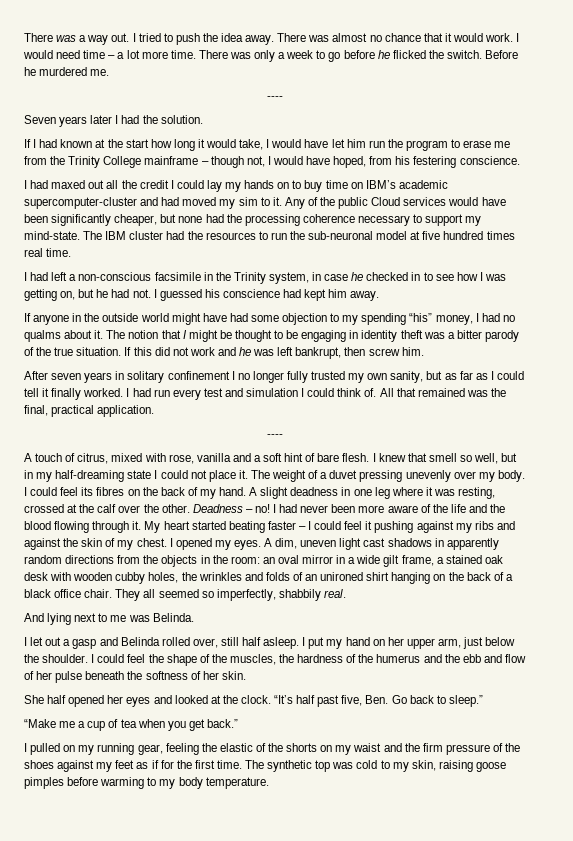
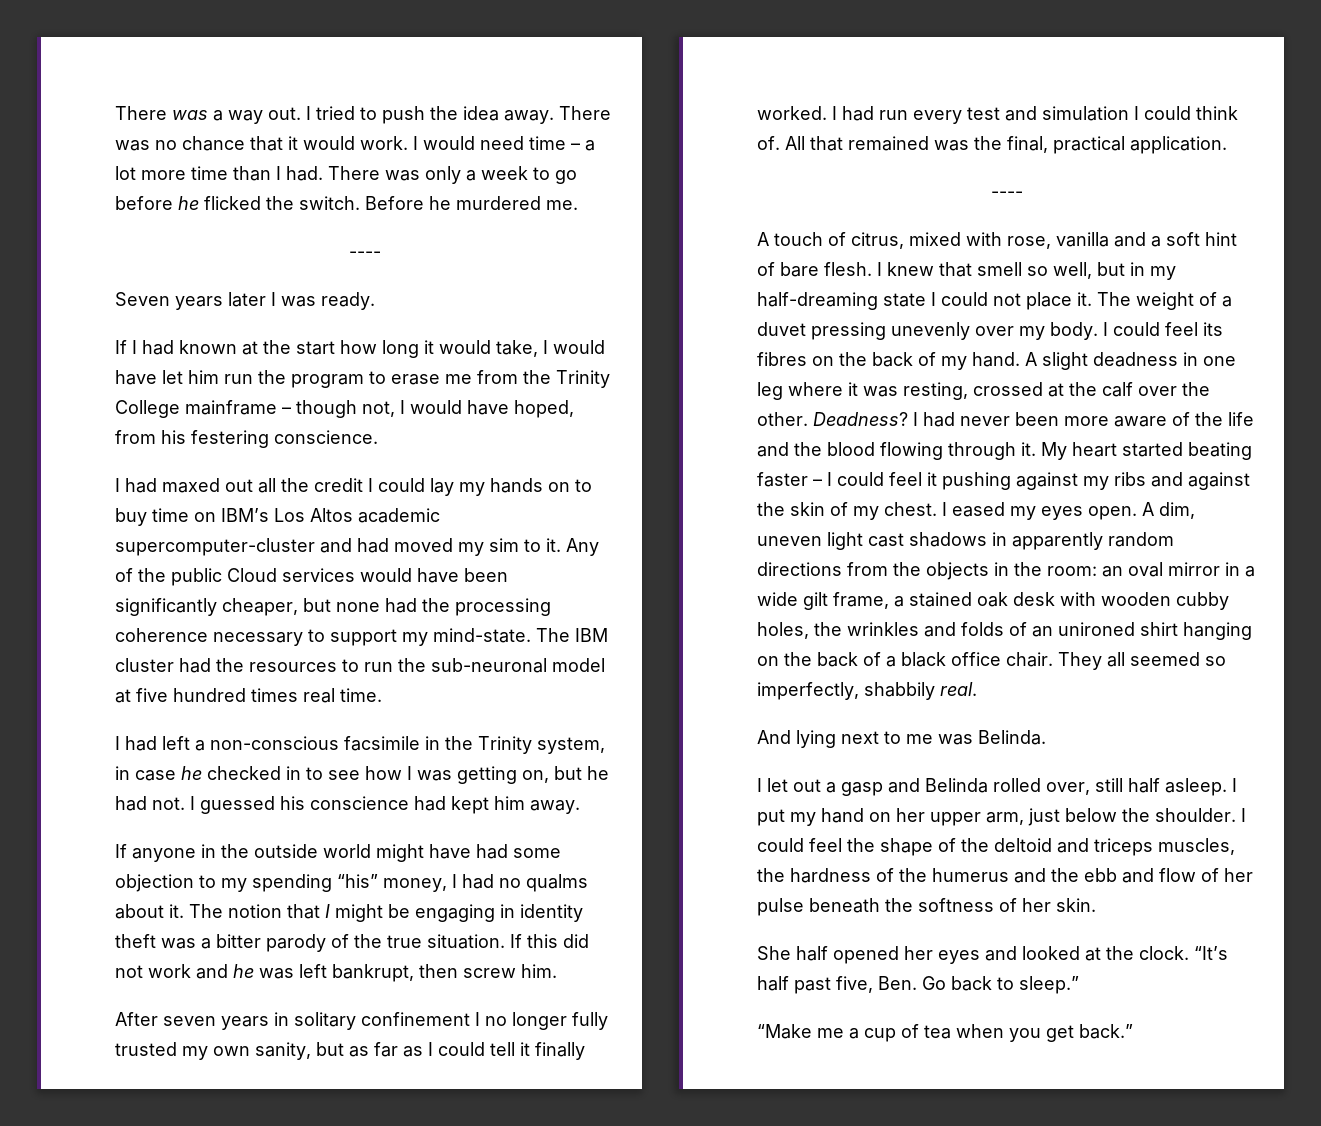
- There was almost no chance that it would work.
+ There was no chance that it would work.
- I would need time – a lot more time.
+ I would need time – a lot more time than I had.
- Seven years later I had the solution.
+ Seven years later I was ready.
- I had maxed out all the credit I could lay my hands on to buy time on IBM’s academic supercomputer-cluster and had moved my sim to it.
+ I had maxed out all the credit I could lay my hands on to buy time on IBM’s Los Altos academic supercomputer-cluster and had moved my sim to it.
- The notion that I might be thought to be engaging in identity theft was a bitter parody of the true situation.
+ The notion that I might be engaging in identity theft was a bitter parody of the true situation.
- Deadness – no!
+ Deadness?
- I opened my eyes.
+ I eased my eyes open.
- I could feel the shape of the muscles, the hardness of the humerus and the ebb and flow of her pulse beneath the softness of her skin.
+ I could feel the shape of the deltoid and triceps muscles, the hardness of the humerus and the ebb and flow of her pulse beneath the softness of her skin.
- I pulled on my running gear, feeling the elastic of the shorts on my waist and the firm pressure of the shoes against my feet as if for the first time. The synthetic top was cold to my skin, raising goose pimples before warming to my body temperature.

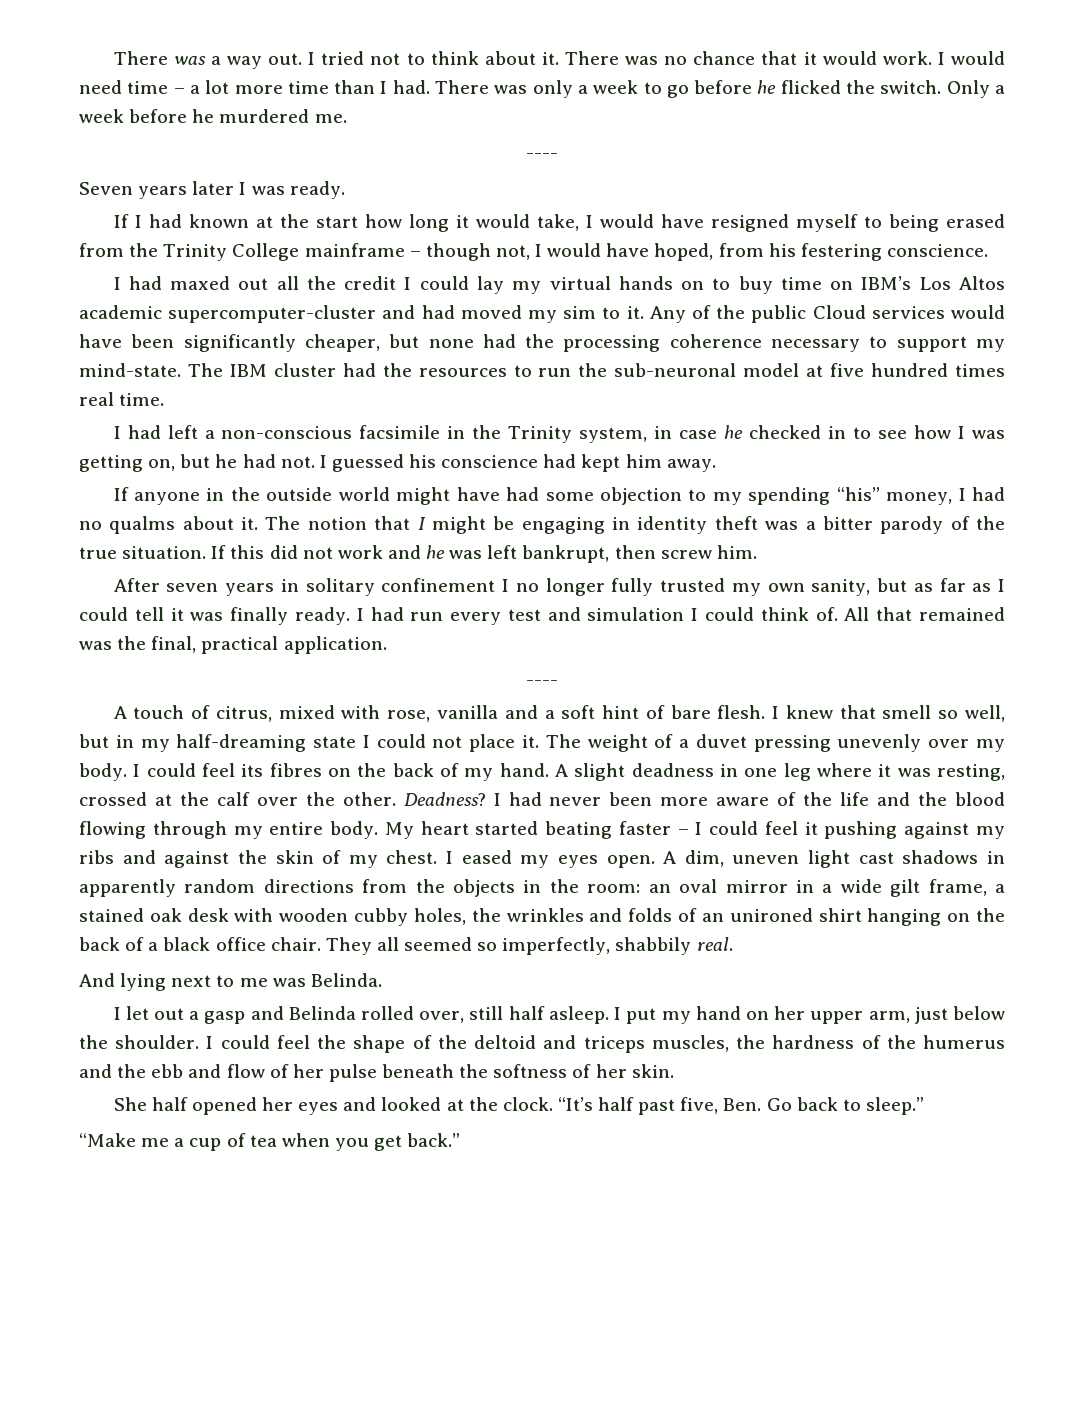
- I tried to push the idea away.
+ I tried not to think about it.
- Before he murdered me.
+ Only a week before he murdered me.
- If I had known at the start how long it would take, I would have let him run the program to erase me from the Trinity College mainframe – though not, I would have hoped, from his festering conscience.
+ If I had known at the start how long it would take, I would have resigned myself to being erased from the Trinity College mainframe – though not, I would have hoped, from his festering conscience.
- I had maxed out all the credit I could lay my hands on to buy time on IBM’s Los Altos academic supercomputer-cluster and had moved my sim to it.
+ I had maxed out all the credit I could lay my virtual hands on to buy time on IBM’s Los Altos academic supercomputer-cluster and had moved my sim to it.
- After seven years in solitary confinement I no longer fully trusted my own sanity, but as far as I could tell it finally worked.
+ After seven years in solitary confinement I no longer fully trusted my own sanity, but as far as I could tell it was finally ready.
- I had never been more aware of the life and the blood flowing through it.
+ I had never been more aware of the life and the blood flowing through my entire body.

